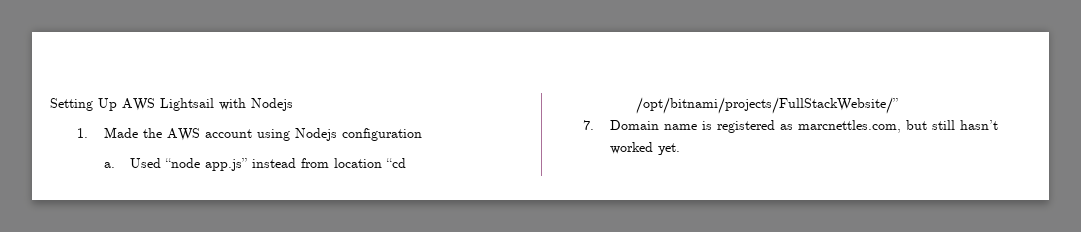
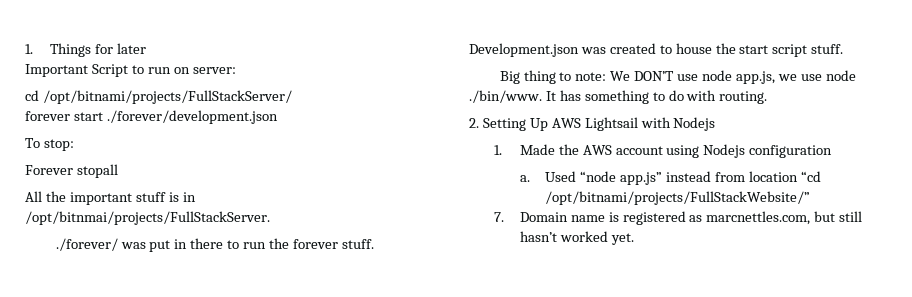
- Setting Up AWS Lightsail with Nodejs
+ 1. Things for later
+ Important Script to run on server:
+ cd /opt/bitnami/projects/FullStackServer/
+ forever start ./forever/development.json
+ To stop:
+ Forever stopall
+ All the important stuff is in /opt/bitnmai/projects/FullStackServer.
+ ./forever/ was put in there to run the forever stuff. Development.json was created to house the start script stuff.
+ Big thing to note: We DON’T use node app.js, we use node ./bin/www. It has something to do with routing.
+ 2. Setting Up AWS Lightsail with Nodejs

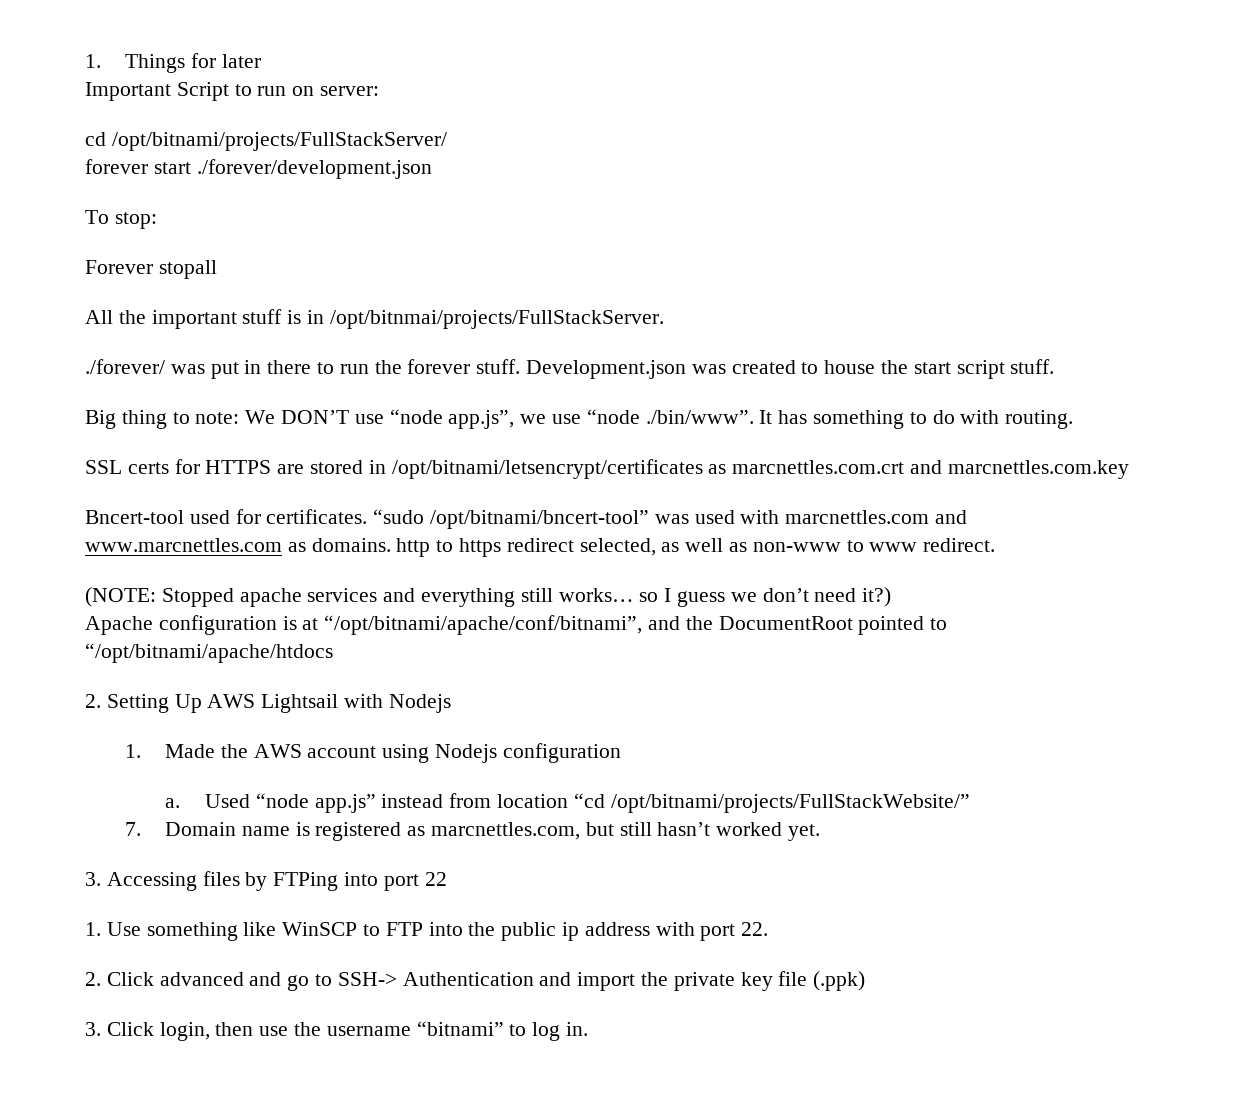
- Big thing to note: We DON’T use node app.js, we use node ./bin/www. It has something to do with routing.
+ Big thing to note: We DON’T use “node app.js”, we use “node ./bin/www”. It has something to do with routing.
+ SSL certs for HTTPS are stored in /opt/bitnami/letsencrypt/certificates as marcnettles.com.crt and marcnettles.com.key
+ Bncert-tool used for certificates. “sudo /opt/bitnami/bncert-tool” was used with marcnettles.com and www.marcnettles.com as domains. http to https redirect selected, as well as non-www to www redirect.
+ (NOTE: Stopped apache services and everything still works… so I guess we don’t need it?)
+ Apache configuration is at “/opt/bitnami/apache/conf/bitnami”, and the DocumentRoot pointed to “/opt/bitnami/apache/htdocs
+ 3. Accessing files by FTPing into port 22
+ 1. Use something like WinSCP to FTP into the public ip address with port 22.
+ 2. Click advanced and go to SSH-> Authentication and import the private key file (.ppk)
+ 3. Click login, then use the username “bitnami” to log in.

